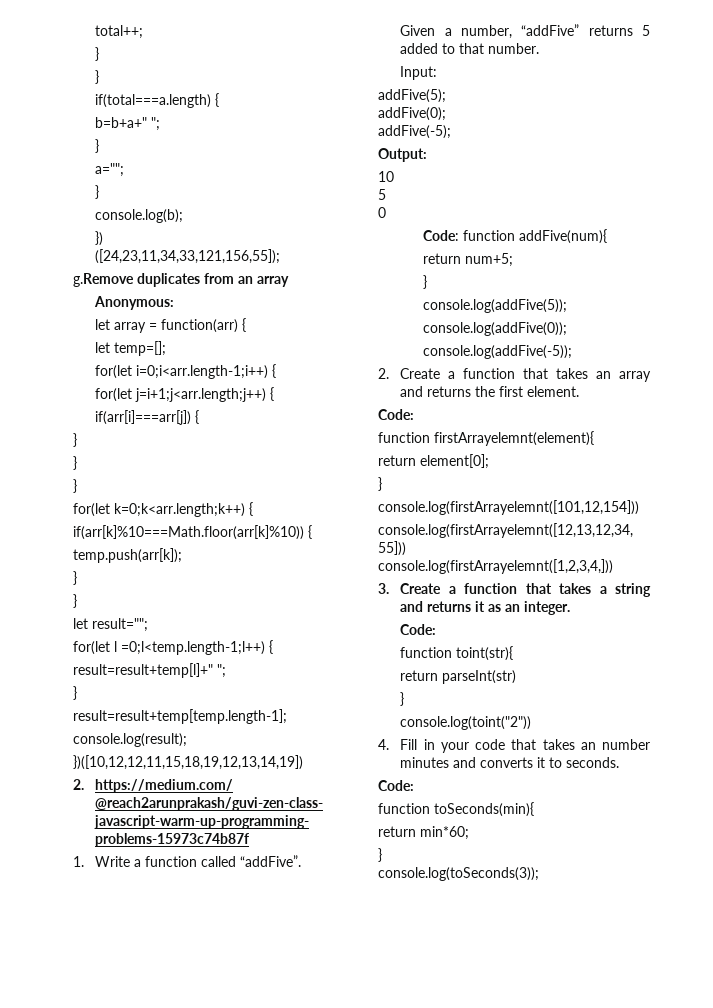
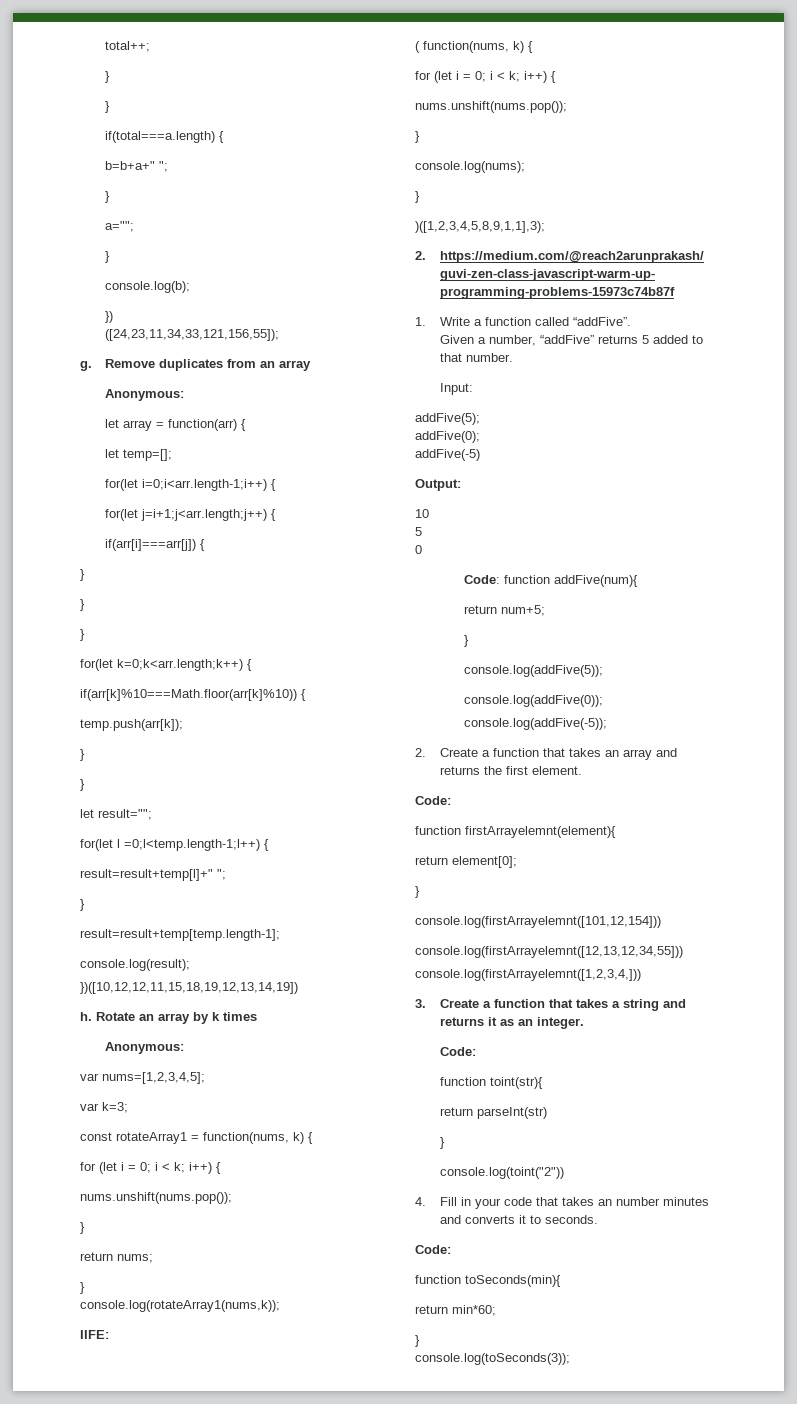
- g.Remove duplicates from an array
+ g. Remove duplicates from an array
+ h. Rotate an array by k times
+ Anonymous:
+ var nums=[1,2,3,4,5];
+ var k=3;
+ const rotateArray1 = function(nums, k) {
+ for (let i = 0; i < k; i++) {
+ nums.unshift(nums.pop());
+ }
+ return nums;
+ }
+ console.log(rotateArray1(nums,k));
+ IIFE:
+ ( function(nums, k) {
+ for (let i = 0; i < k; i++) {
+ nums.unshift(nums.pop());
+ }
+ console.log(nums);
+ }
+ )([1,2,3,4,5,8,9,1,1],3);
- addFive(-5);
+ addFive(-5)

